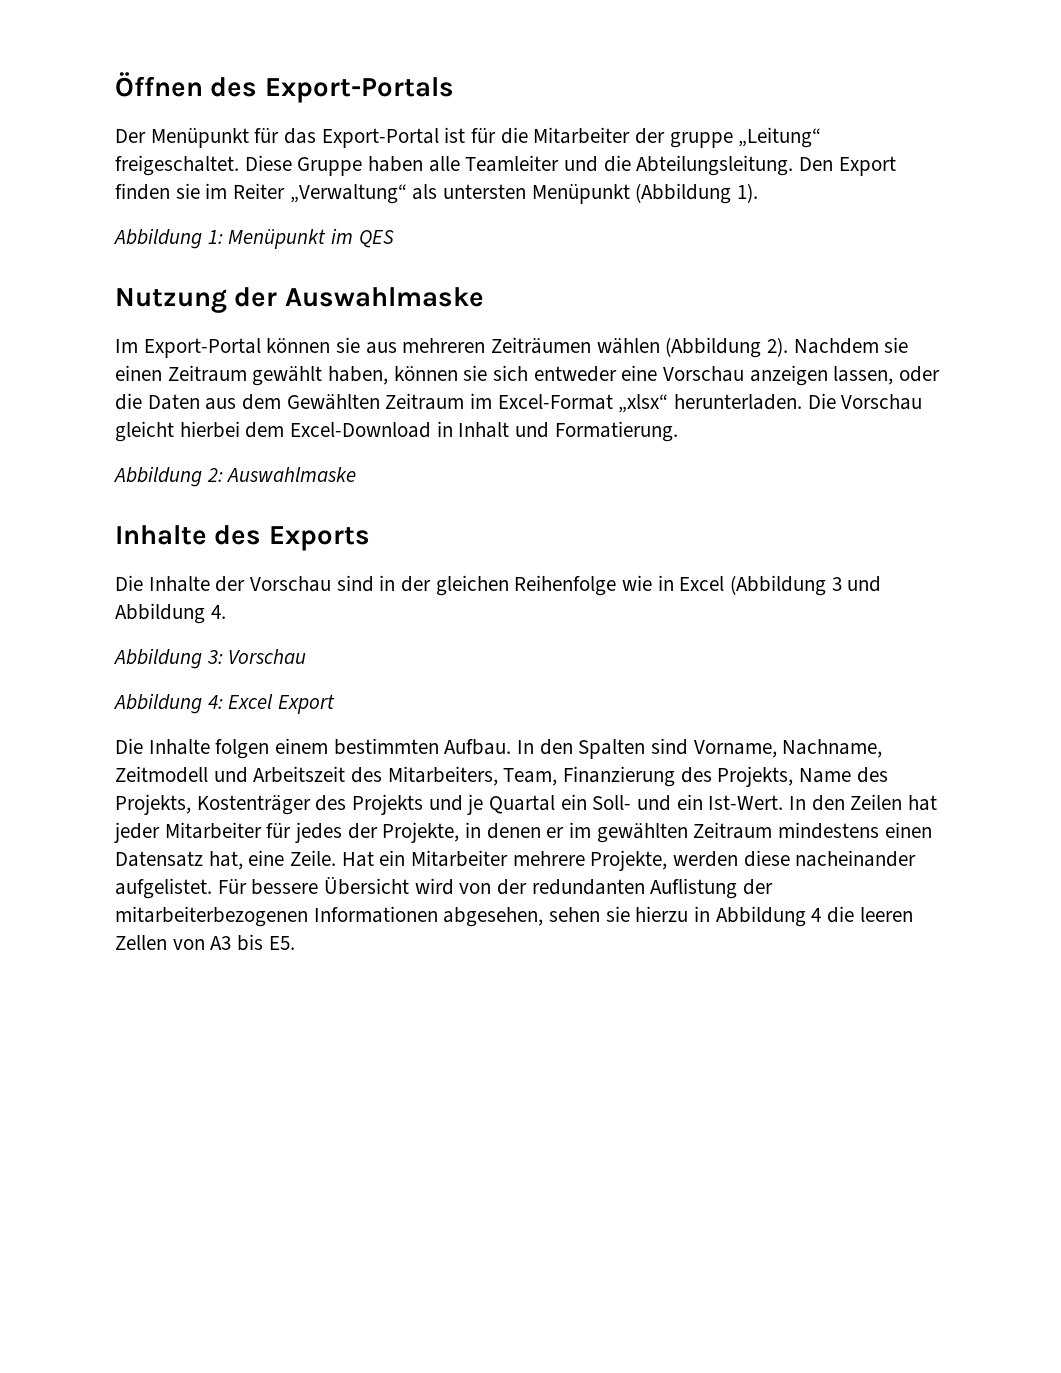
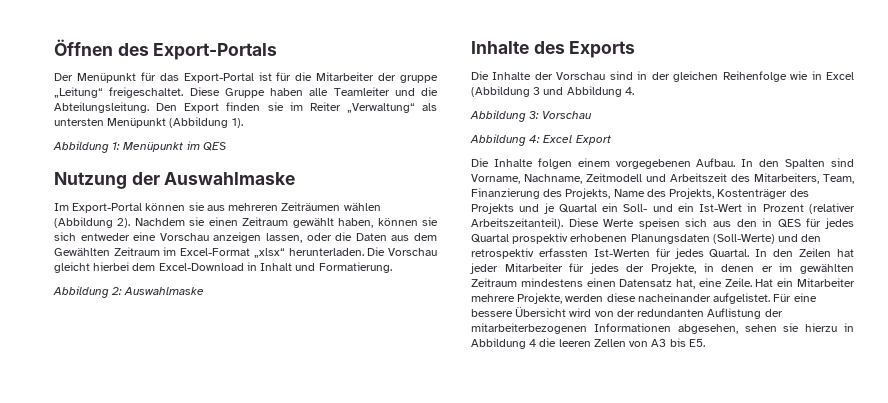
- Die Inhalte folgen einem bestimmten Aufbau.
+ Die Inhalte folgen einem vorgegebenen Aufbau.
- In den Spalten sind Vorname, Nachname, Zeitmodell und Arbeitszeit des Mitarbeiters, Team, Finanzierung des Projekts, Name des Projekts, Kostenträger des Projekts und je Quartal ein Soll- und ein Ist-Wert.
+ In den Spalten sind Vorname, Nachname, Zeitmodell und Arbeitszeit des Mitarbeiters, Team, Finanzierung des Projekts, Name des Projekts, Kostenträger des Projekts und je Quartal ein Soll- und ein Ist-Wert in Prozent (relativer Arbeitszeitanteil). Diese Werte speisen sich aus den in QES für jedes Quartal prospektiv erhobenen Planungsdaten (Soll-Werte) und den retrospektiv erfassten Ist-Werten für jedes Quartal.
- Für bessere Übersicht wird von der redundanten Auflistung der mitarbeiterbezogenen Informationen abgesehen, sehen sie hierzu in Abbildung 4 die leeren Zellen von A3 bis E5.
+ Für eine bessere Übersicht wird von der redundanten Auflistung der mitarbeiterbezogenen Informationen abgesehen, sehen sie hierzu in Abbildung 4 die leeren Zellen von A3 bis E5.

